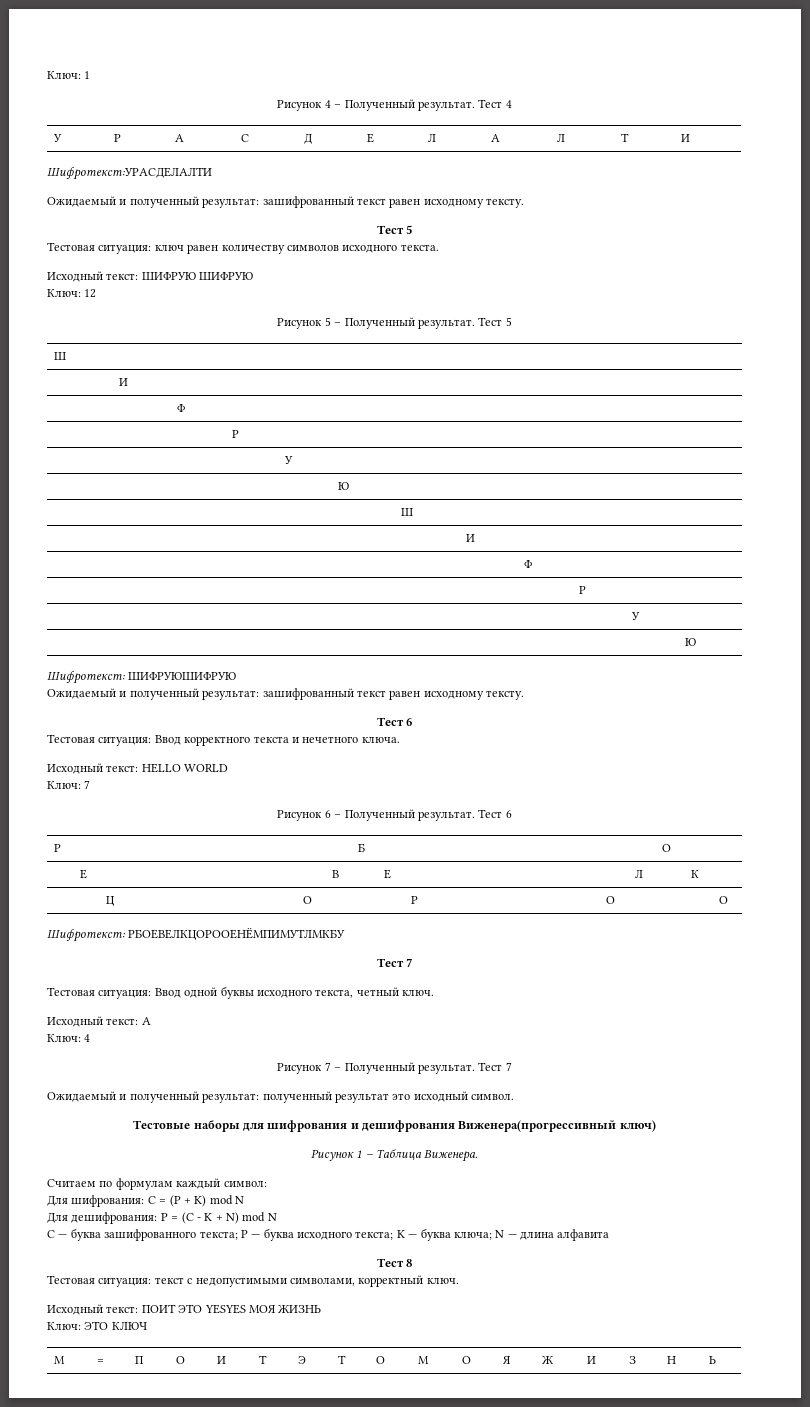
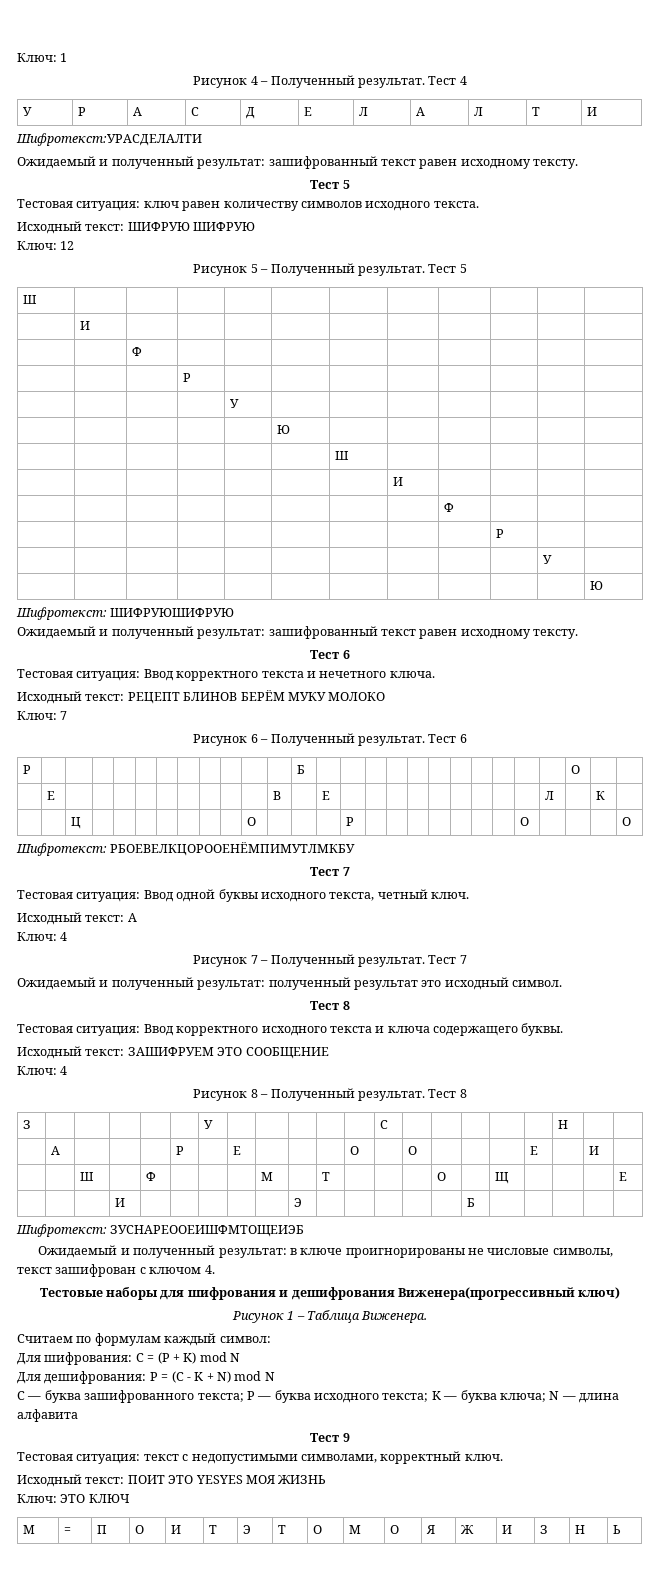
- Исходный текст: HELLO WORLD
+ Исходный текст: РЕЦЕПТ БЛИНОВ БЕРЁМ МУКУ МОЛОКО
  Ожидаемый и полученный результат: полученный результат это исходный символ.
+ Тест 8
+ Тестовая ситуация: Ввод корректного исходного текста и ключа содержащего буквы.
+ Исходный текст: ЗАШИФРУЕМ ЭТО СООБЩЕНИЕ
+ Ключ: 4
+ Рисунок 8 – Полученный результат. Тест 8
+ З | | | | | | У | | | | | | С | | | | | | Н | |
+ | А | | | | Р | | Е | | | | О | | О | | | | Е | | И |
+ | | Ш | | Ф | | | | М | | Т | | | | О | | Щ | | | | Е
+ | | | И | | | | | | Э | | | | | | Б | | | | |
+ Шифротекст: ЗУСНАРЕООЕИШФМТОЩЕИЭБ
+ Ожидаемый и полученный результат: в ключе проигнорированы не числовые символы, текст зашифрован с ключом 4.
- Тест 8
+ Тест 9

